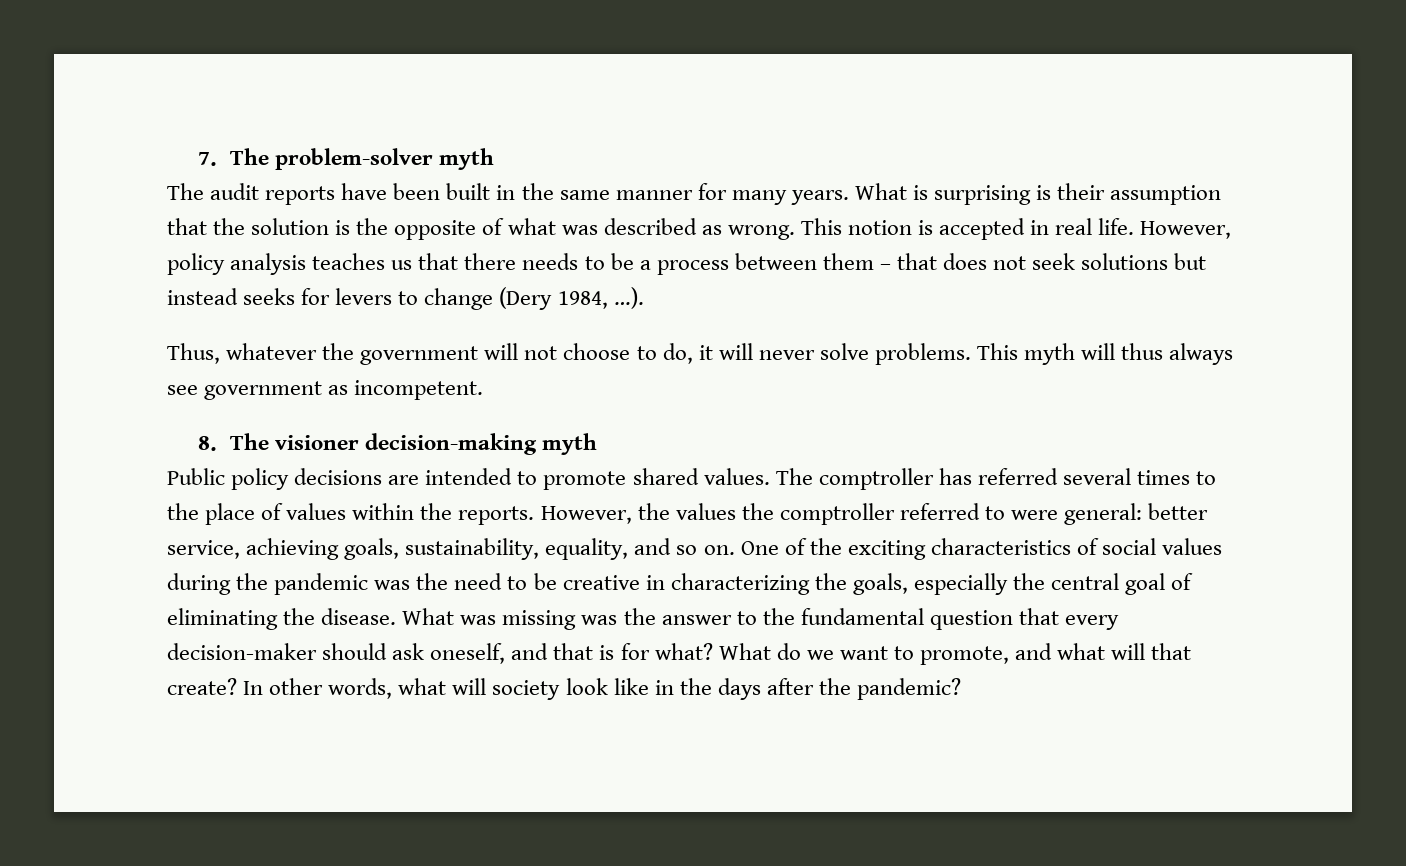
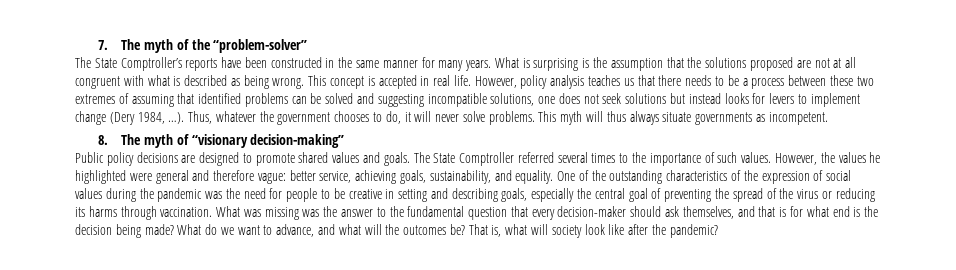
- 7. The problem-solver myth
- The audit reports have been built in the same manner for many years.
+ 7. The myth of the “problem-solver”
+ The State Comptroller’s reports have been constructed in the same manner for many years.
- What is surprising is their assumption that the solution is the opposite of what was described as wrong.
+ What is surprising is the assumption that the solutions proposed are not at all congruent with what is described as being wrong.
- This notion is accepted in real life.
+ This concept is accepted in real life.
- However, policy analysis teaches us that there needs to be a process between them – that does not seek solutions but instead seeks for levers to change (Dery 1984, …).
- Thus, whatever the government will not choose to do, it will never solve problems.
+ However, policy analysis teaches us that there needs to be a process between these two extremes of assuming that identified problems can be solved and suggesting incompatible solutions, one does not seek solutions but instead looks for levers to implement change (Dery 1984, …). Thus, whatever the government chooses to do, it will never solve problems.
- This myth will thus always see government as incompetent.
+ This myth will thus always situate governments as incompetent.
- 8. The visioner decision-making myth
+ 8. The myth of “visionary decision-making”
- Public policy decisions are intended to promote shared values. The comptroller has referred several times to the place of values within the reports. However, the values the comptroller referred to were general: better service, achieving goals, sustainability, equality, and so on.
+ Public policy decisions are designed to promote shared values and goals. The State Comptroller referred several times to the importance of such values. However, the values he highlighted were general and therefore vague: better service, achieving goals, sustainability, and equality.
- One of the exciting characteristics of social values during the pandemic was the need to be creative in characterizing the goals, especially the central goal of eliminating the disease.
+ One of the outstanding characteristics of the expression of social values during the pandemic was the need for people to be creative in setting and describing goals, especially the central goal of preventing the spread of the virus or reducing its harms through vaccination.
- What was missing was the answer to the fundamental question that every decision-maker should ask oneself, and that is for what?
+ What was missing was the answer to the fundamental question that every decision-maker should ask themselves, and that is for what end is the decision being made?
- What do we want to promote, and what will that create? In other words, what will society look like in the days after the pandemic?
+ What do we want to advance, and what will the outcomes be? That is, what will society look like after the pandemic?

